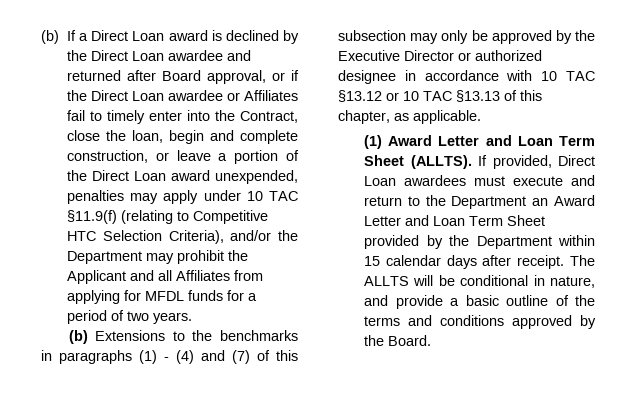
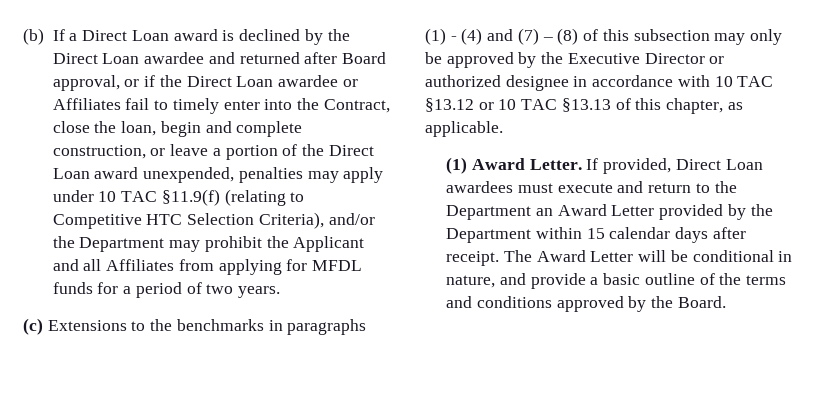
- (b) Extensions to the benchmarks in paragraphs (1) - (4) and (7) of this subsection may only be approved by the Executive Director or authorized designee in accordance with 10 TAC §13.12 or 10 TAC §13.13 of this chapter, as applicable.
+ (c) Extensions to the benchmarks in paragraphs (1) - (4) and (7) – (8) of this subsection may only be approved by the Executive Director or authorized designee in accordance with 10 TAC §13.12 or 10 TAC §13.13 of this chapter, as applicable.
- (1) Award Letter and Loan Term Sheet (ALLTS).
+ (1) Award Letter.
- If provided, Direct Loan awardees must execute and return to the Department an Award Letter and Loan Term Sheet provided by the Department within 15 calendar days after receipt.
+ If provided, Direct Loan awardees must execute and return to the Department an Award Letter provided by the Department within 15 calendar days after receipt.
- The ALLTS will be conditional in nature, and provide a basic outline of the terms and conditions approved by the Board.
+ The Award Letter will be conditional in nature, and provide a basic outline of the terms and conditions approved by the Board.

